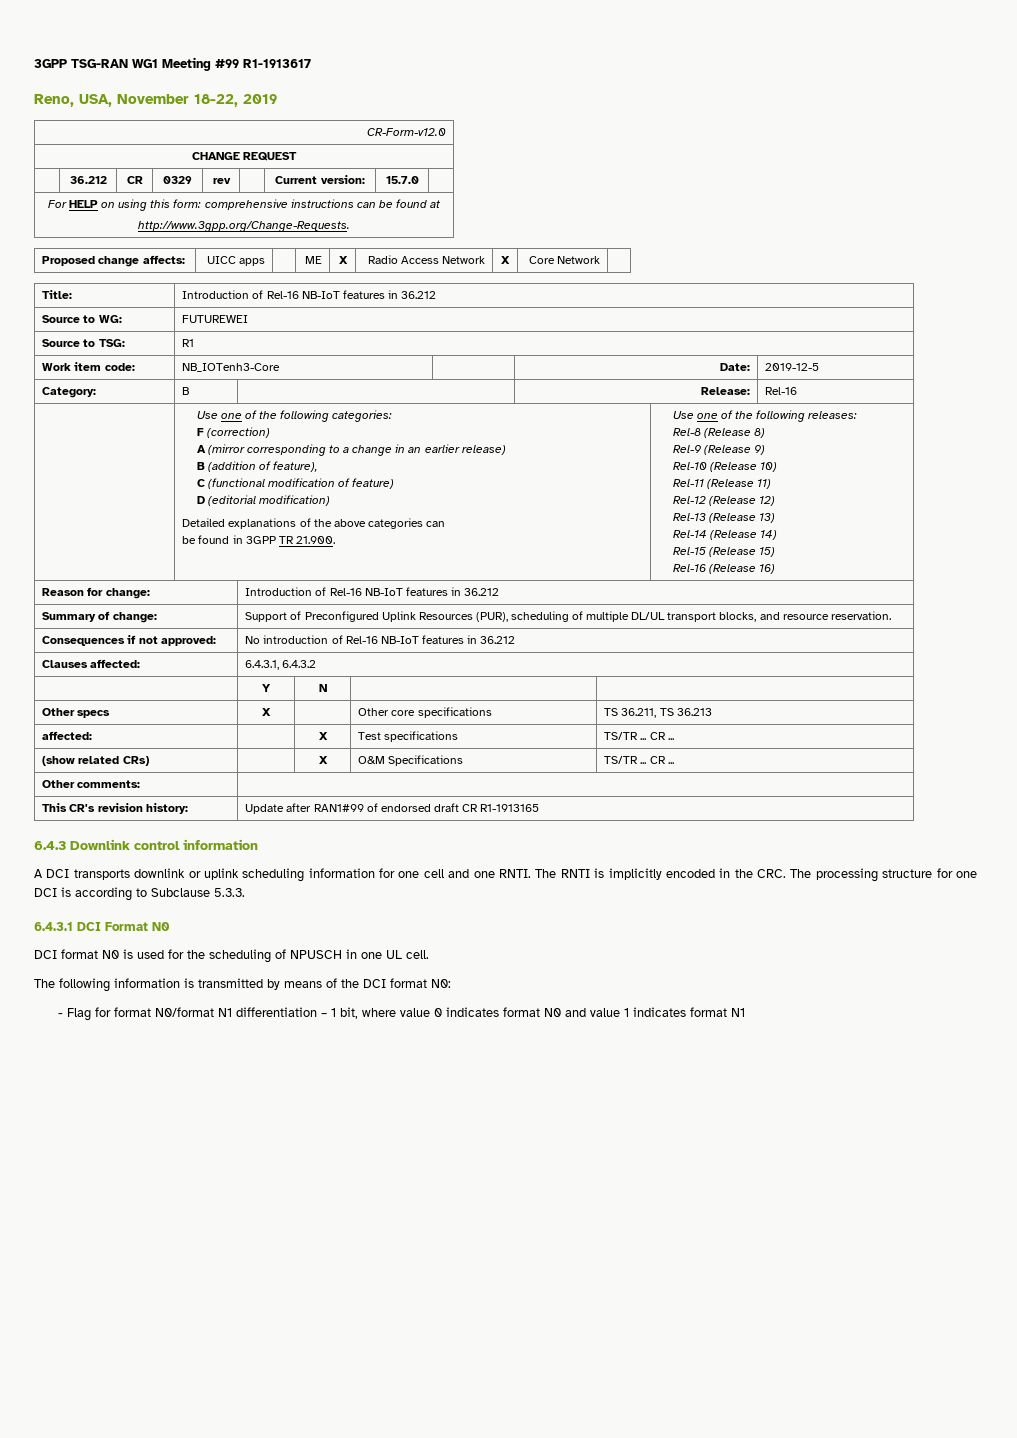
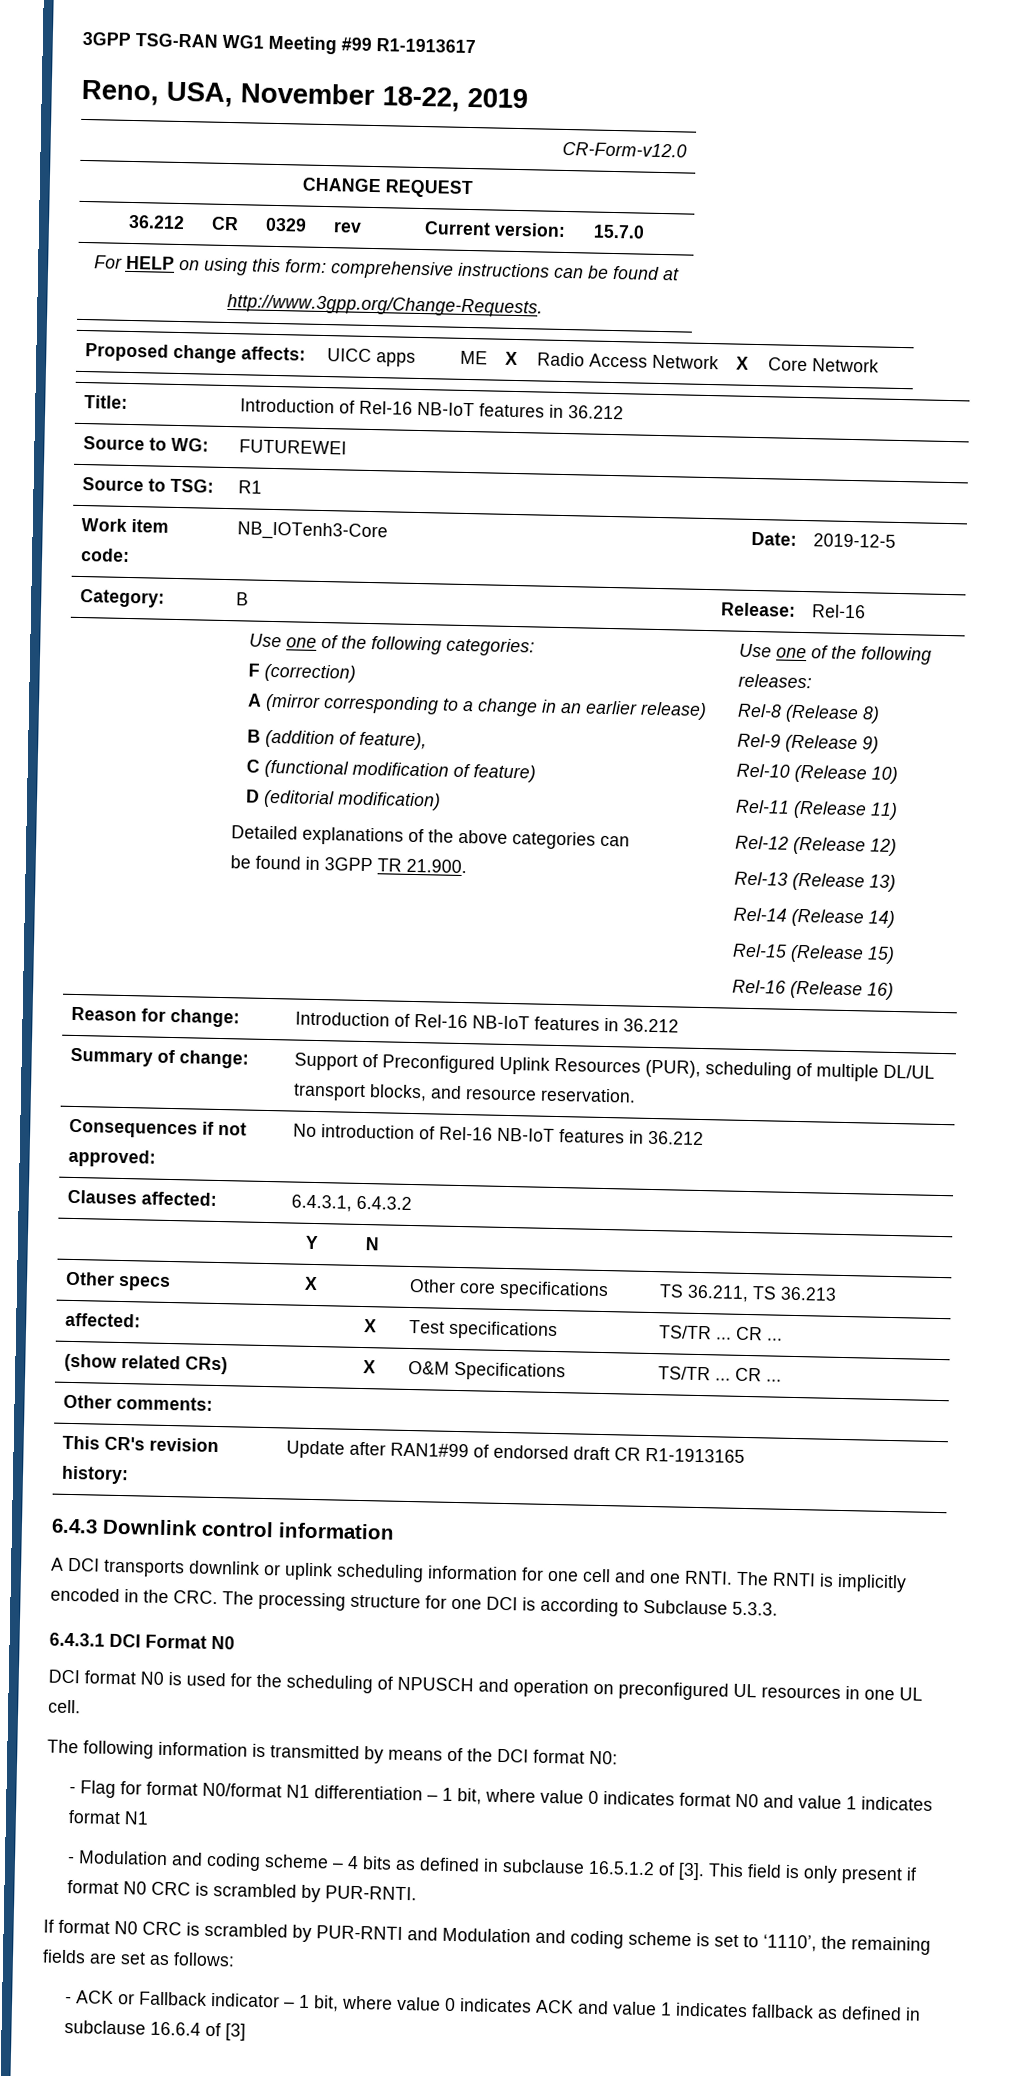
- DCI format N0 is used for the scheduling of NPUSCH in one UL cell.
+ DCI format N0 is used for the scheduling of NPUSCH and operation on preconfigured UL resources in one UL cell.
+ - Modulation and coding scheme – 4 bits as defined in subclause 16.5.1.2 of [3]. This field is only present if format N0 CRC is scrambled by PUR-RNTI.
+ If format N0 CRC is scrambled by PUR-RNTI and Modulation and coding scheme is set to ‘1110’, the remaining fields are set as follows:
+ - ACK or Fallback indicator – 1 bit, where value 0 indicates ACK and value 1 indicates fallback as defined in subclause 16.6.4 of [3]

